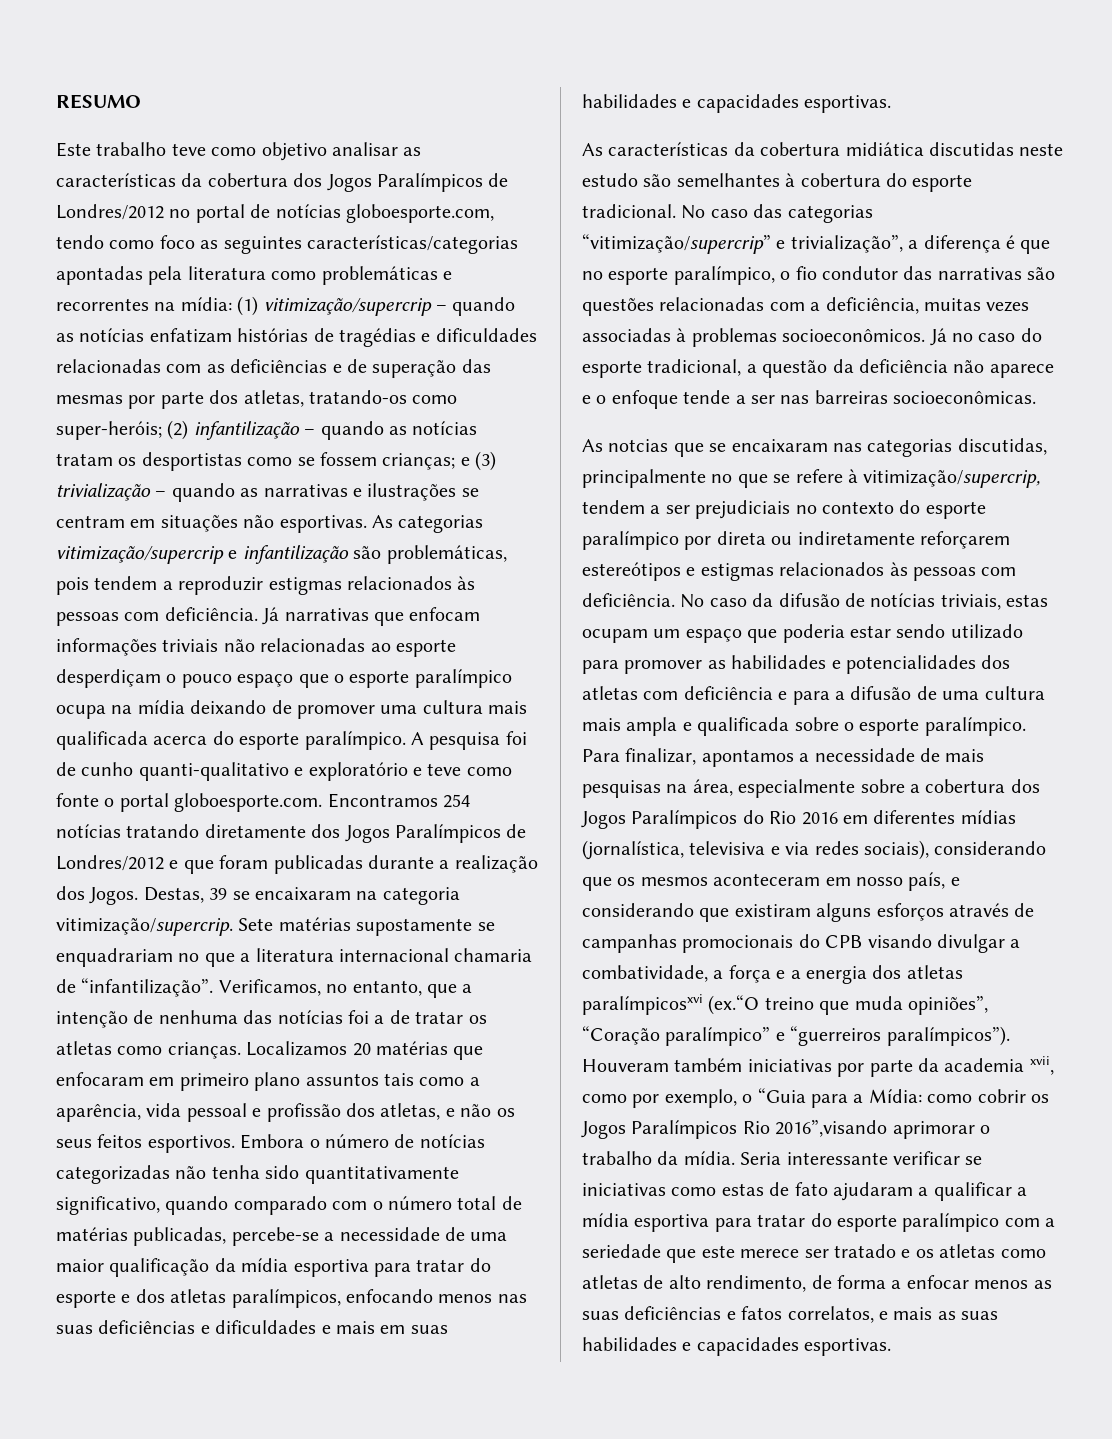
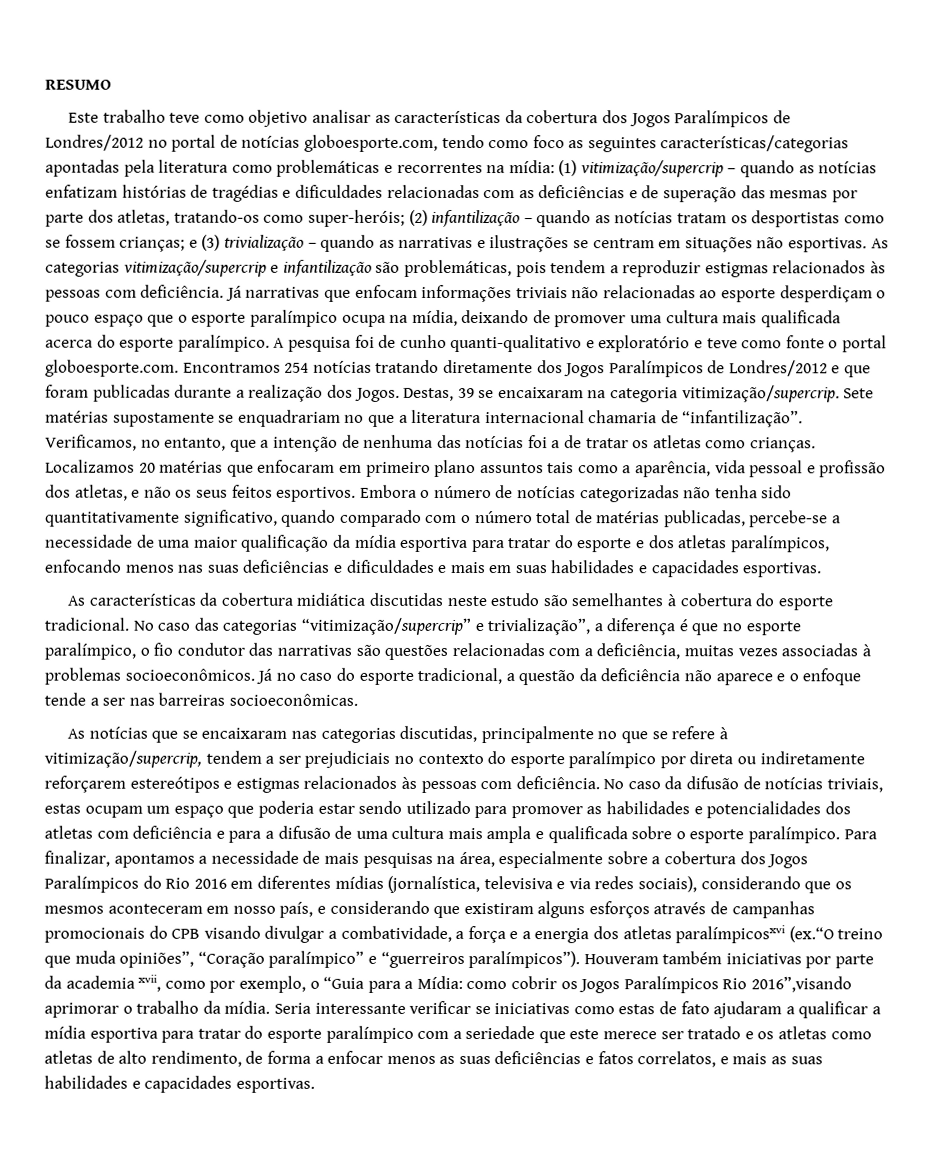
- Já narrativas que enfocam informações triviais não relacionadas ao esporte desperdiçam o pouco espaço que o esporte paralímpico ocupa na mídia deixando de promover uma cultura mais qualificada acerca do esporte paralímpico.
+ Já narrativas que enfocam informações triviais não relacionadas ao esporte desperdiçam o pouco espaço que o esporte paralímpico ocupa na mídia, deixando de promover uma cultura mais qualificada acerca do esporte paralímpico.
- As notcias que se encaixaram nas categorias discutidas, principalmente no que se refere à vitimização/supercrip, tendem a ser prejudiciais no contexto do esporte paralímpico por direta ou indiretamente reforçarem estereótipos e estigmas relacionados às pessoas com deficiência.
+ As notícias que se encaixaram nas categorias discutidas, principalmente no que se refere à vitimização/supercrip, tendem a ser prejudiciais no contexto do esporte paralímpico por direta ou indiretamente reforçarem estereótipos e estigmas relacionados às pessoas com deficiência.

